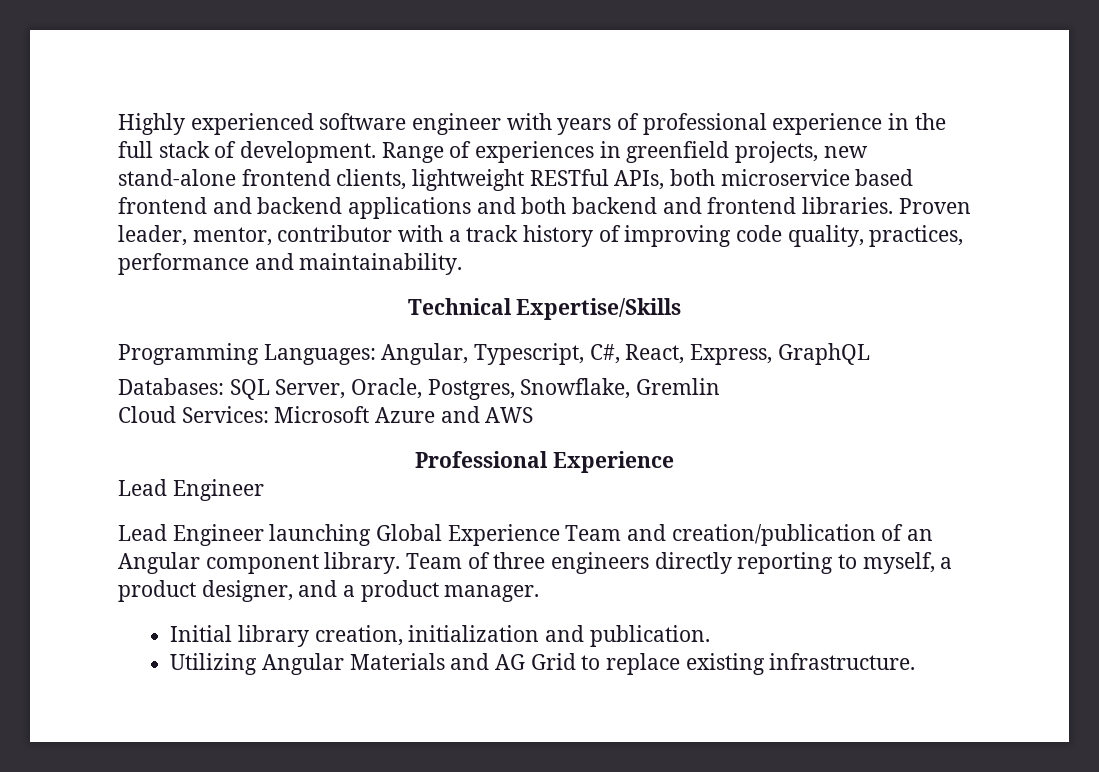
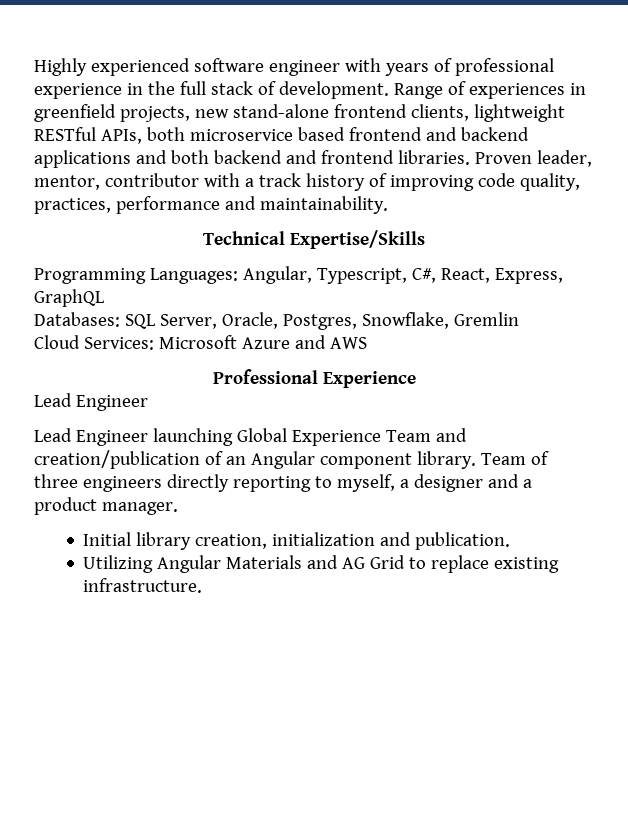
- Team of three engineers directly reporting to myself, a product designer, and a product manager.
+ Team of three engineers directly reporting to myself, a designer and a product manager.

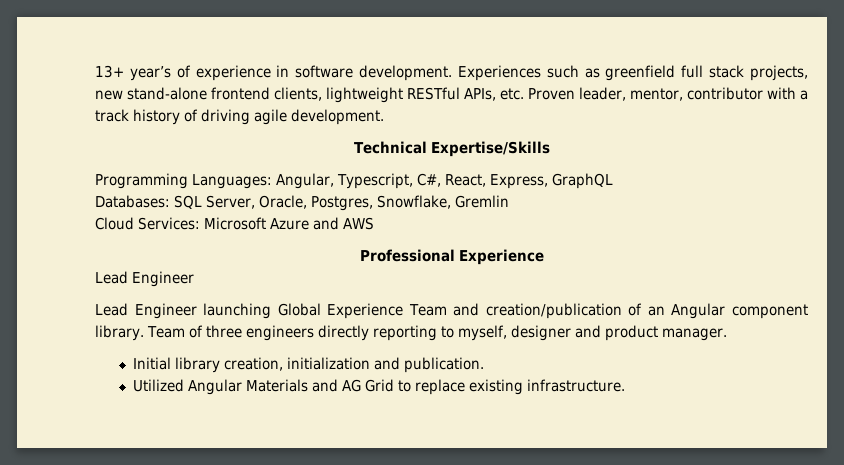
- Highly experienced software engineer with years of professional experience in the full stack of development. Range of experiences in greenfield projects, new stand-alone frontend clients, lightweight RESTful APIs, both microservice based frontend and backend applications and both backend and frontend libraries. Proven leader, mentor, contributor with a track history of improving code quality, practices, performance and maintainability.
+ 13+ year’s of experience in software development. Experiences such as greenfield full stack projects, new stand-alone frontend clients, lightweight RESTful APIs, etc. Proven leader, mentor, contributor with a track history of driving agile development.
- Team of three engineers directly reporting to myself, a designer and a product manager.
+ Team of three engineers directly reporting to myself, designer and product manager.
- Utilizing Angular Materials and AG Grid to replace existing infrastructure.
+ Utilized Angular Materials and AG Grid to replace existing infrastructure.

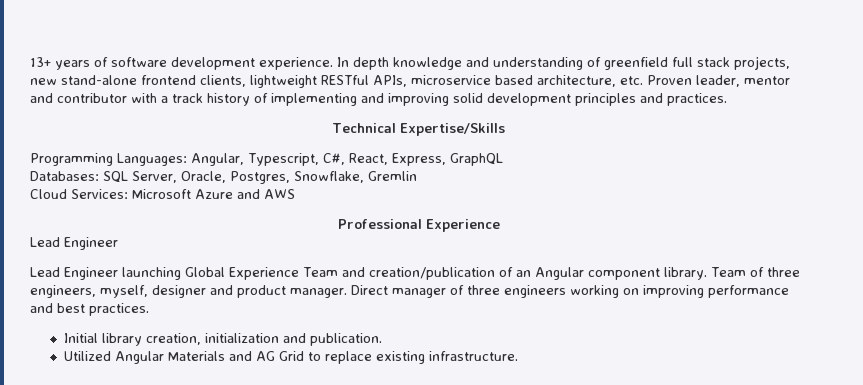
- 13+ year’s of experience in software development. Experiences such as greenfield full stack projects, new stand-alone frontend clients, lightweight RESTful APIs, etc. Proven leader, mentor, contributor with a track history of driving agile development.
+ 13+ years of software development experience. In depth knowledge and understanding of greenfield full stack projects, new stand-alone frontend clients, lightweight RESTful APIs, microservice based architecture, etc. Proven leader, mentor and contributor with a track history of implementing and improving solid development principles and practices.
- Team of three engineers directly reporting to myself, designer and product manager.
+ Team of three engineers, myself, designer and product manager. Direct manager of three engineers working on improving performance and best practices.

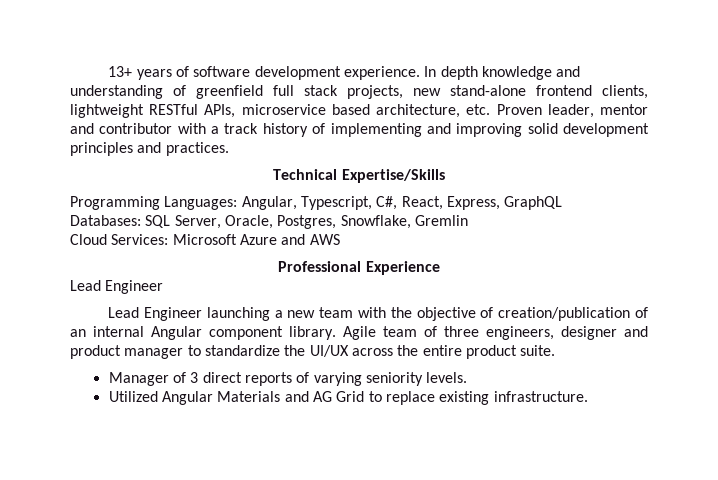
- Lead Engineer launching Global Experience Team and creation/publication of an Angular component library.
+ Lead Engineer launching a new team with the objective of creation/publication of an internal Angular component library.
- Team of three engineers, myself, designer and product manager. Direct manager of three engineers working on improving performance and best practices.
- Initial library creation, initialization and publication.
+ Agile team of three engineers, designer and product manager to standardize the UI/UX across the entire product suite.
+ Manager of 3 direct reports of varying seniority levels.

